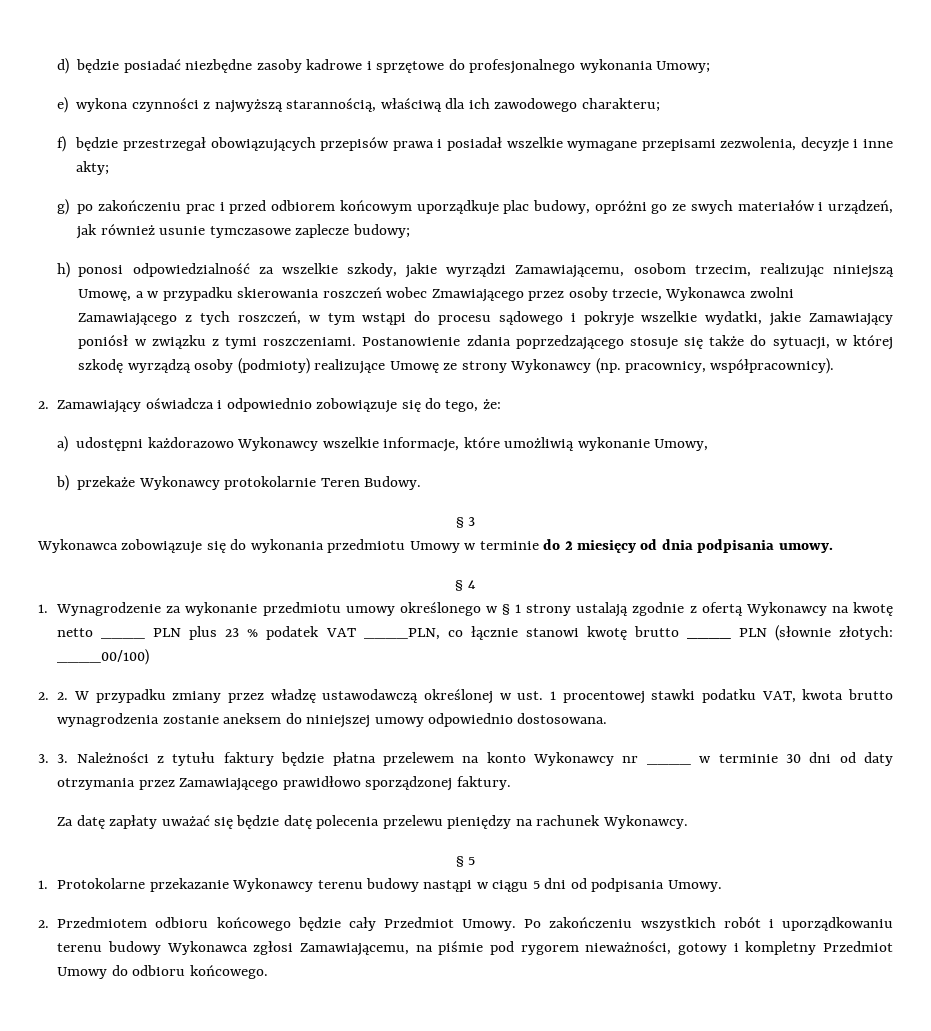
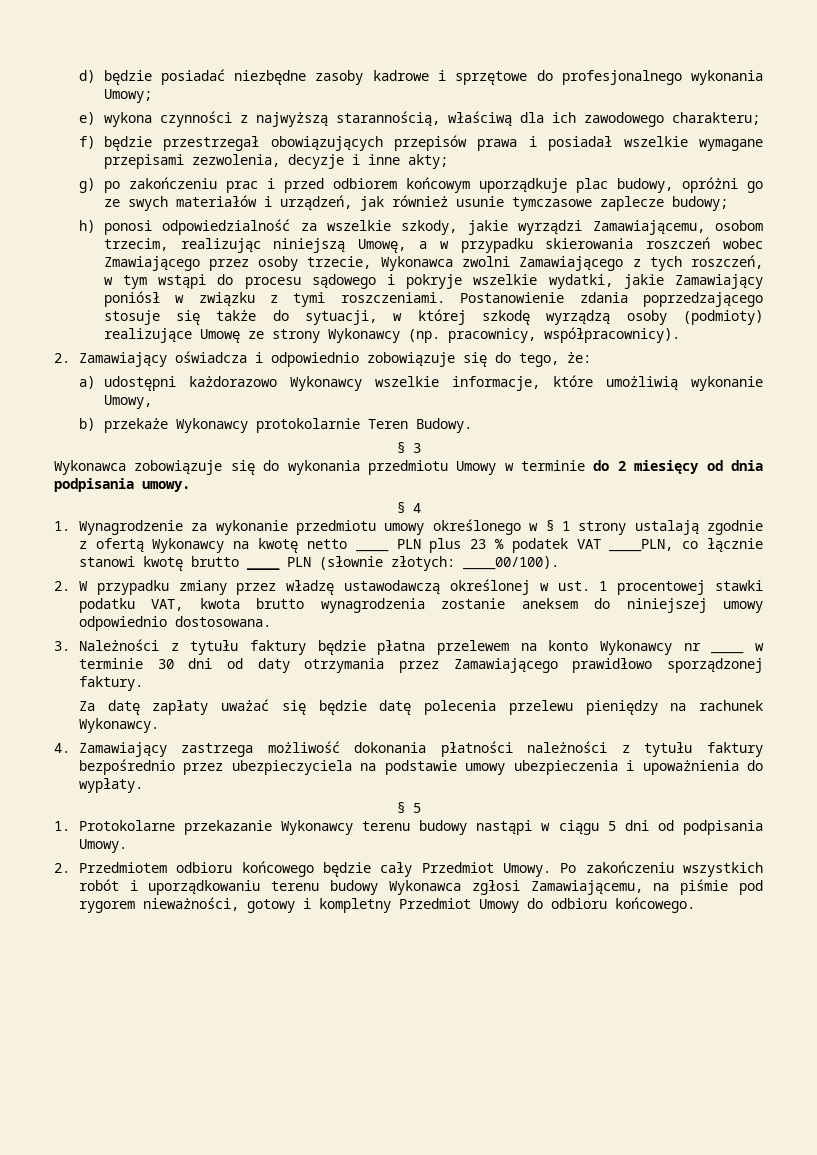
- 1. Wynagrodzenie za wykonanie przedmiotu umowy określonego w § 1 strony ustalają zgodnie z ofertą Wykonawcy na kwotę netto ____ PLN plus 23 % podatek VAT ____PLN, co łącznie stanowi kwotę brutto ____ PLN (słownie złotych: ____00/100)
- 2. 2. W przypadku zmiany przez władzę ustawodawczą określonej w ust. 1 procentowej stawki podatku VAT, kwota brutto wynagrodzenia zostanie aneksem do niniejszej umowy odpowiednio dostosowana.
+ 1. Wynagrodzenie za wykonanie przedmiotu umowy określonego w § 1 strony ustalają zgodnie z ofertą Wykonawcy na kwotę netto ____ PLN plus 23 % podatek VAT ____PLN, co łącznie stanowi kwotę brutto ____ PLN (słownie złotych: ____00/100).
+ 2. W przypadku zmiany przez władzę ustawodawczą określonej w ust. 1 procentowej stawki podatku VAT, kwota brutto wynagrodzenia zostanie aneksem do niniejszej umowy odpowiednio dostosowana.
- 3. 3. Należności z tytułu faktury będzie płatna przelewem na konto Wykonawcy nr ____ w terminie 30 dni od daty otrzymania przez Zamawiającego prawidłowo sporządzonej faktury.
+ 3. Należności z tytułu faktury będzie płatna przelewem na konto Wykonawcy nr ____ w terminie 30 dni od daty otrzymania przez Zamawiającego prawidłowo sporządzonej faktury.
+ 4. Zamawiający zastrzega możliwość dokonania płatności należności z tytułu faktury bezpośrednio przez ubezpieczyciela na podstawie umowy ubezpieczenia i upoważnienia do wypłaty.

